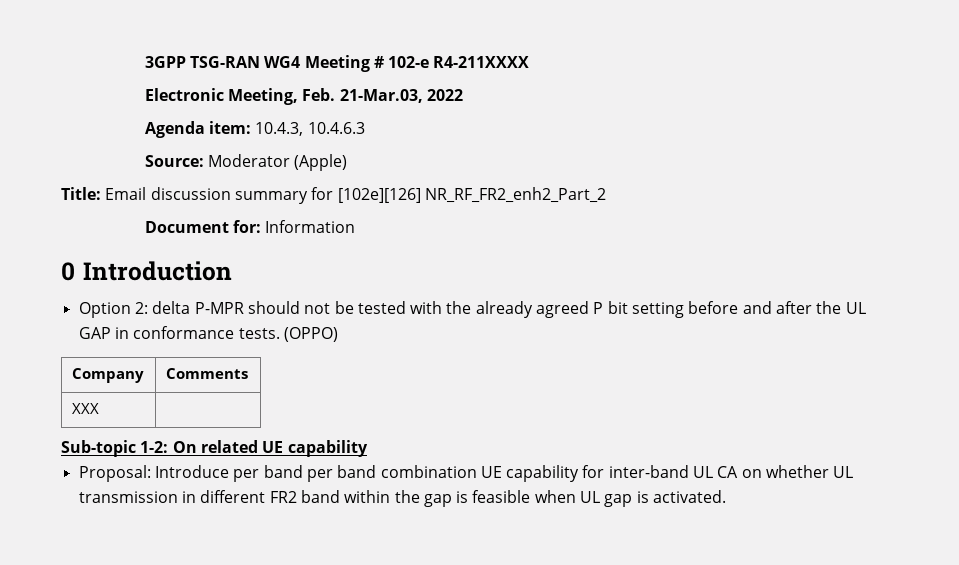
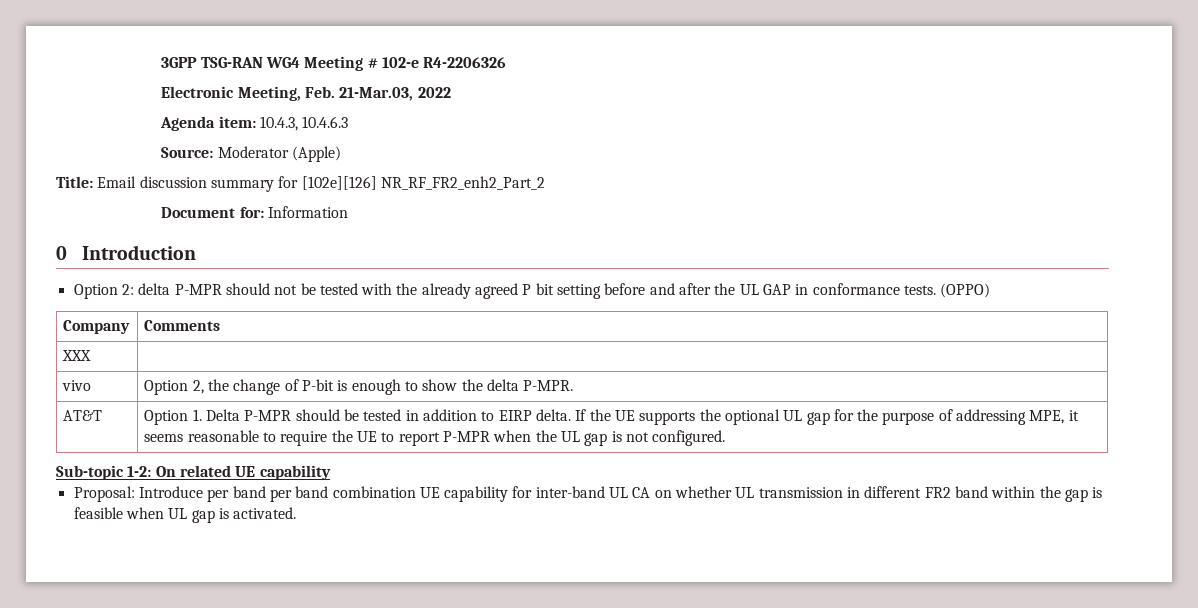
- 3GPP TSG-RAN WG4 Meeting # 102-e R4-211XXXX
+ 3GPP TSG-RAN WG4 Meeting # 102-e R4-2206326
+ vivo | Option 2, the change of P-bit is enough to show the delta P-MPR.
+ AT&T | Option 1. Delta P-MPR should be tested in addition to EIRP delta. If the UE supports the optional UL gap for the purpose of addressing MPE, it seems reasonable to require the UE to report P-MPR when the UL gap is not configured.

